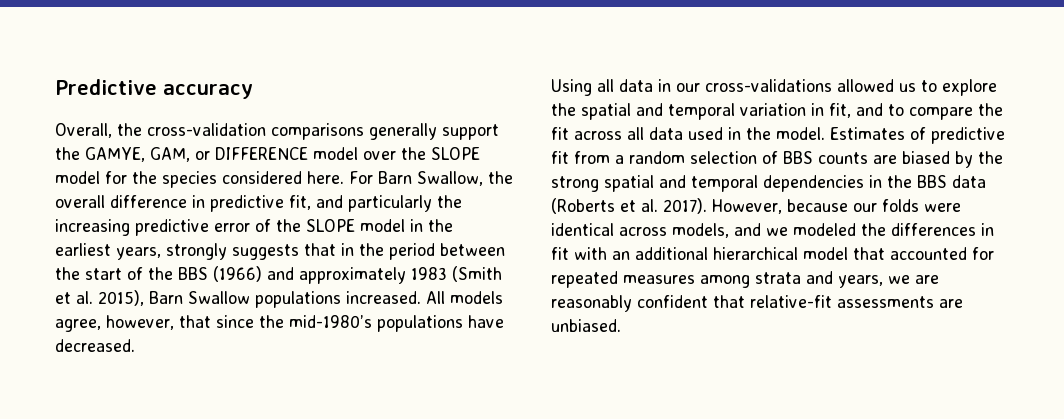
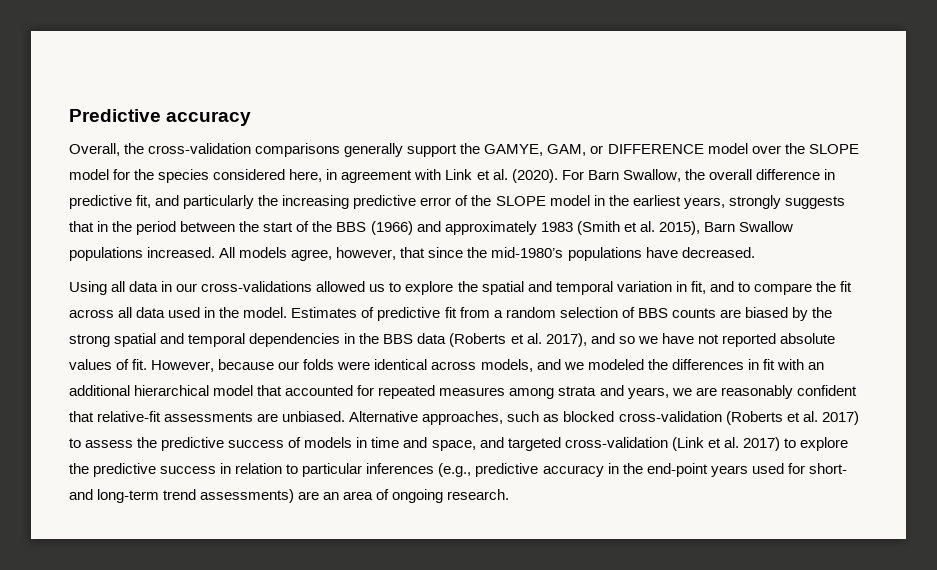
- Overall, the cross-validation comparisons generally support the GAMYE, GAM, or DIFFERENCE model over the SLOPE model for the species considered here.
+ Overall, the cross-validation comparisons generally support the GAMYE, GAM, or DIFFERENCE model over the SLOPE model for the species considered here, in agreement with Link et al. (2020).
- Estimates of predictive fit from a random selection of BBS counts are biased by the strong spatial and temporal dependencies in the BBS data (Roberts et al. 2017).
+ Estimates of predictive fit from a random selection of BBS counts are biased by the strong spatial and temporal dependencies in the BBS data (Roberts et al. 2017), and so we have not reported absolute values of fit.
+ Alternative approaches, such as blocked cross-validation (Roberts et al. 2017) to assess the predictive success of models in time and space, and targeted cross-validation (Link et al. 2017) to explore the predictive success in relation to particular inferences (e.g., predictive accuracy in the end-point years used for short- and long-term trend assessments) are an area of ongoing research.

